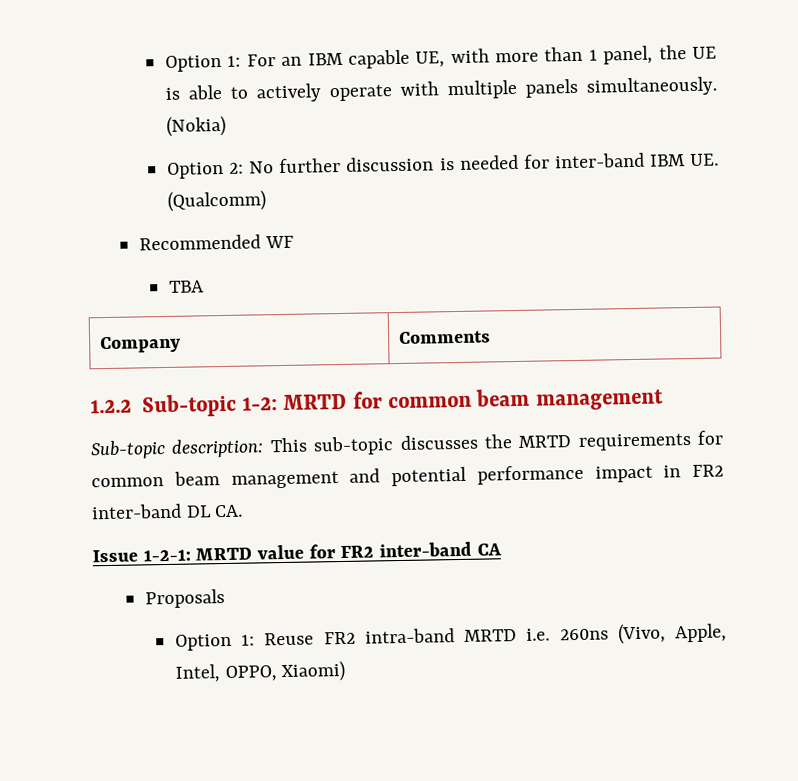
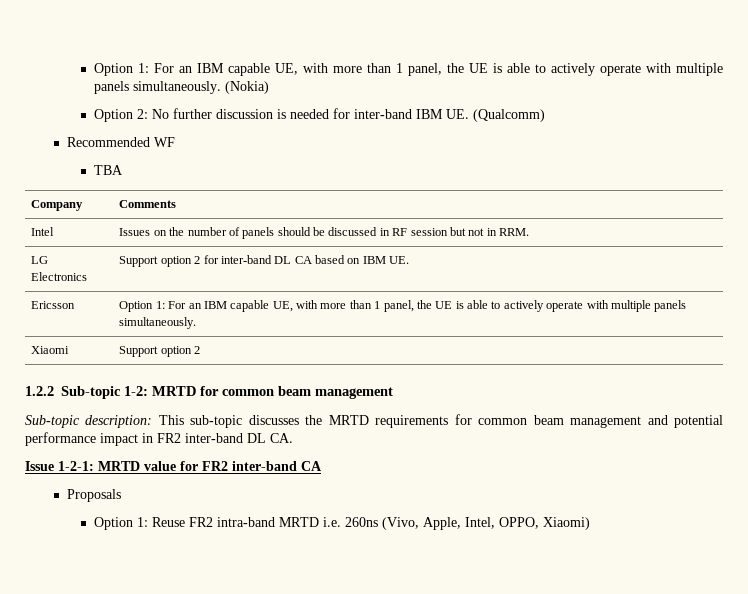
+ Intel | Issues on the number of panels should be discussed in RF session but not in RRM.
+ LG Electronics | Support option 2 for inter-band DL CA based on IBM UE.
+ Ericsson | Option 1: For an IBM capable UE, with more than 1 panel, the UE is able to actively operate with multiple panels simultaneously.
+ Xiaomi | Support option 2

